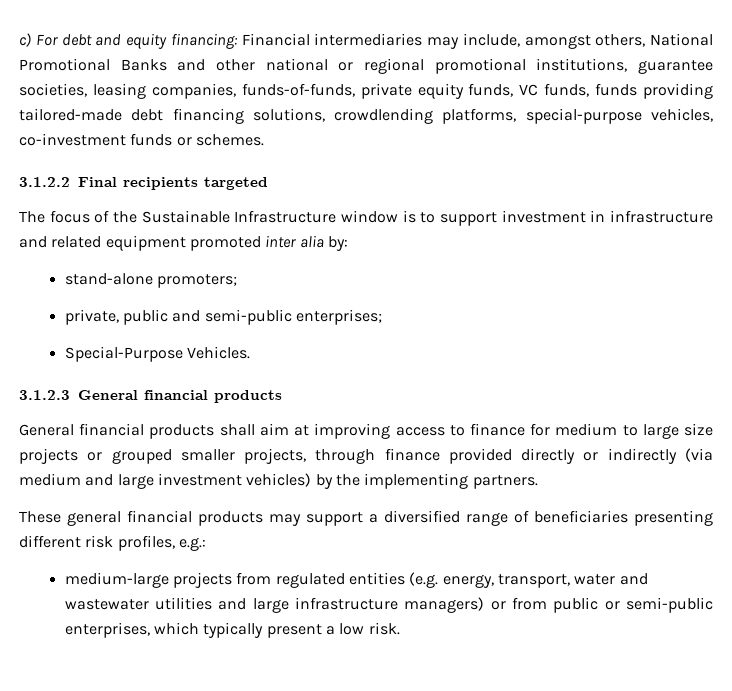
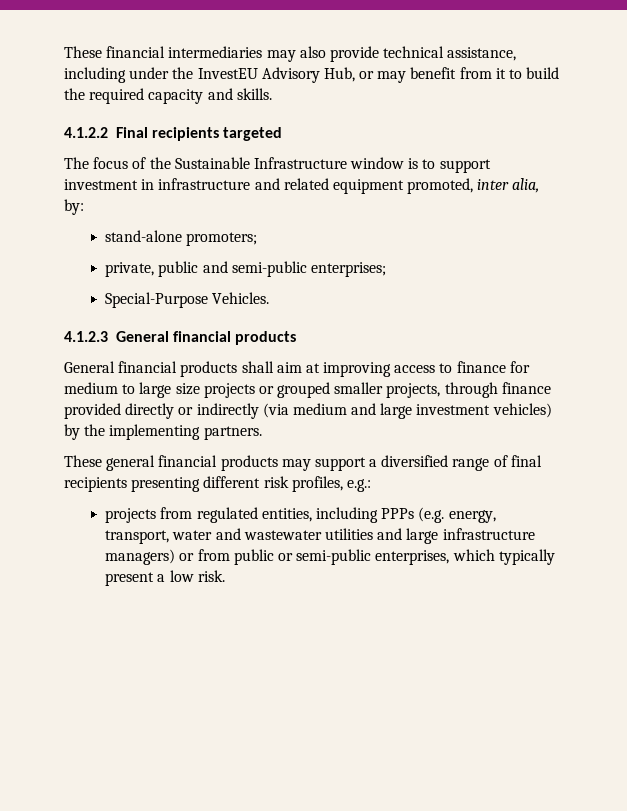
- c) For debt and equity financing: Financial intermediaries may include, amongst others, National Promotional Banks and other national or regional promotional institutions, guarantee societies, leasing companies, funds-of-funds, private equity funds, VC funds, funds providing tailored-made debt financing solutions, crowdlending platforms, special-purpose vehicles, co-investment funds or schemes.
- 3.1.2.2 Final recipients targeted
+ These financial intermediaries may also provide technical assistance, including under the InvestEU Advisory Hub, or may benefit from it to build the required capacity and skills.
+ 4.1.2.2 Final recipients targeted
- The focus of the Sustainable Infrastructure window is to support investment in infrastructure and related equipment promoted inter alia by:
+ The focus of the Sustainable Infrastructure window is to support investment in infrastructure and related equipment promoted, inter alia, by:
- 3.1.2.3 General financial products
+ 4.1.2.3 General financial products
- These general financial products may support a diversified range of beneficiaries presenting different risk profiles, e.g.:
+ These general financial products may support a diversified range of final recipients presenting different risk profiles, e.g.:
- medium-large projects from regulated entities (e.g. energy, transport, water and wastewater utilities and large infrastructure managers) or from public or semi-public enterprises, which typically present a low risk.
+ projects from regulated entities, including PPPs (e.g. energy, transport, water and wastewater utilities and large infrastructure managers) or from public or semi-public enterprises, which typically present a low risk.

